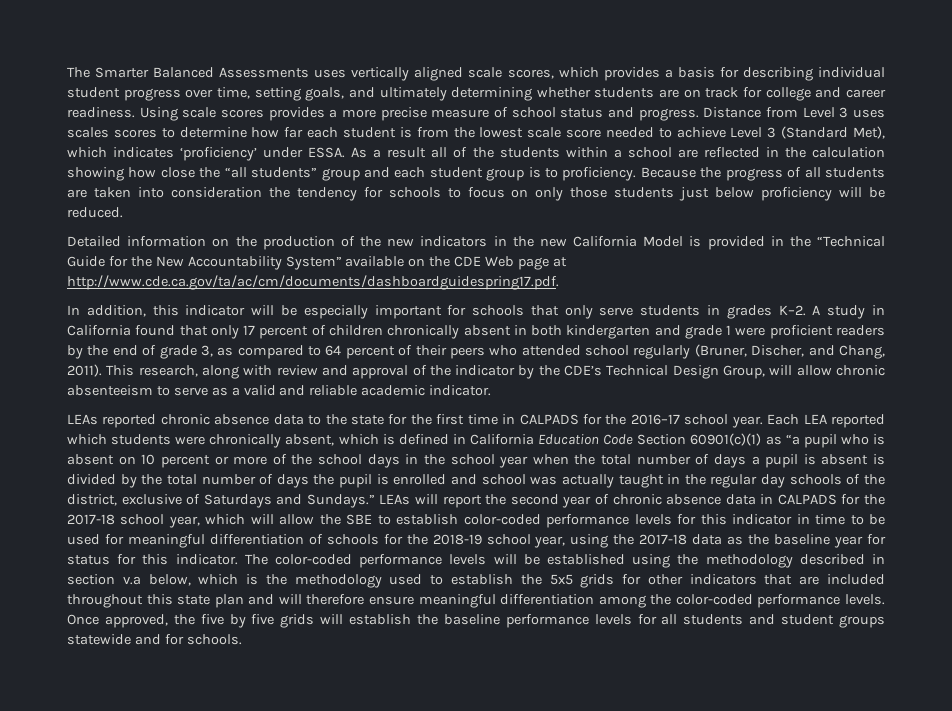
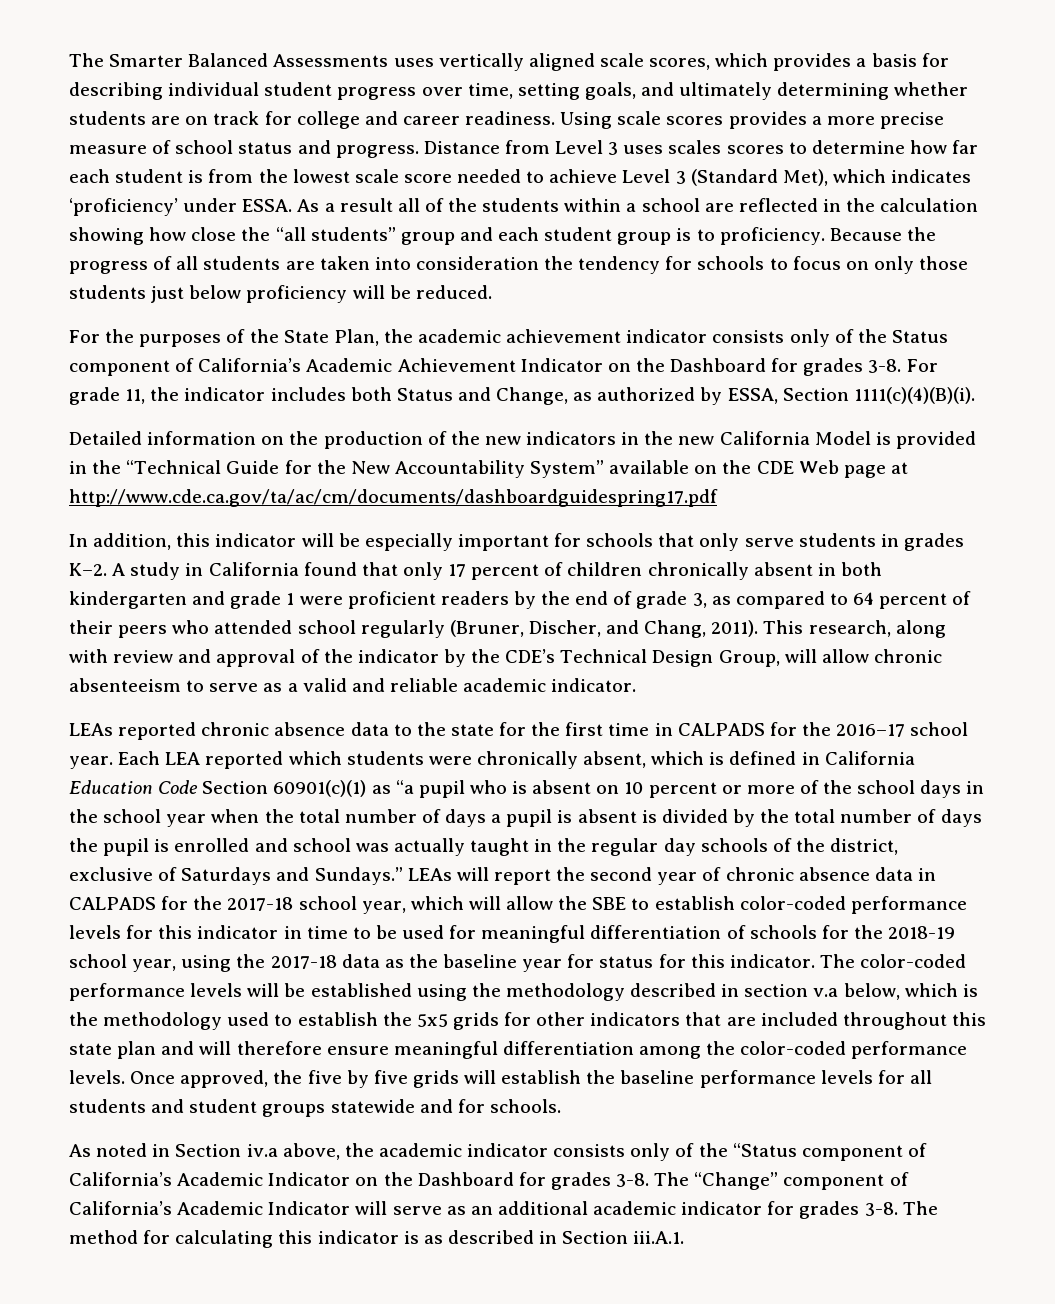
+ For the purposes of the State Plan, the academic achievement indicator consists only of the Status component of California’s Academic Achievement Indicator on the Dashboard for grades 3-8. For grade 11, the indicator includes both Status and Change, as authorized by ESSA, Section 1111(c)(4)(B)(i).
- Detailed information on the production of the new indicators in the new California Model is provided in the “Technical Guide for the New Accountability System” available on the CDE Web page at http://www.cde.ca.gov/ta/ac/cm/documents/dashboardguidespring17.pdf.
+ Detailed information on the production of the new indicators in the new California Model is provided in the “Technical Guide for the New Accountability System” available on the CDE Web page at http://www.cde.ca.gov/ta/ac/cm/documents/dashboardguidespring17.pdf
+ As noted in Section iv.a above, the academic indicator consists only of the “Status component of California’s Academic Indicator on the Dashboard for grades 3-8. The “Change” component of California’s Academic Indicator will serve as an additional academic indicator for grades 3-8. The method for calculating this indicator is as described in Section iii.A.1.

